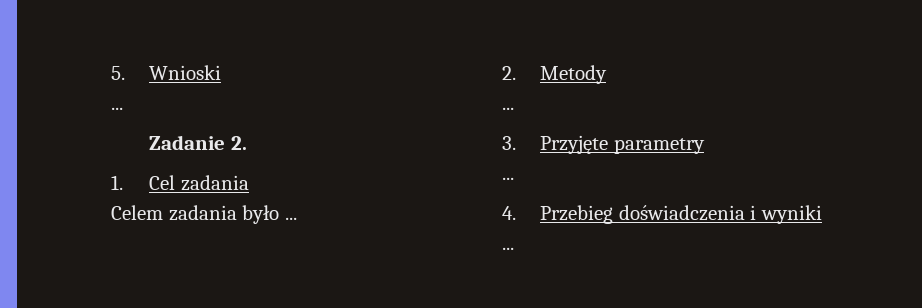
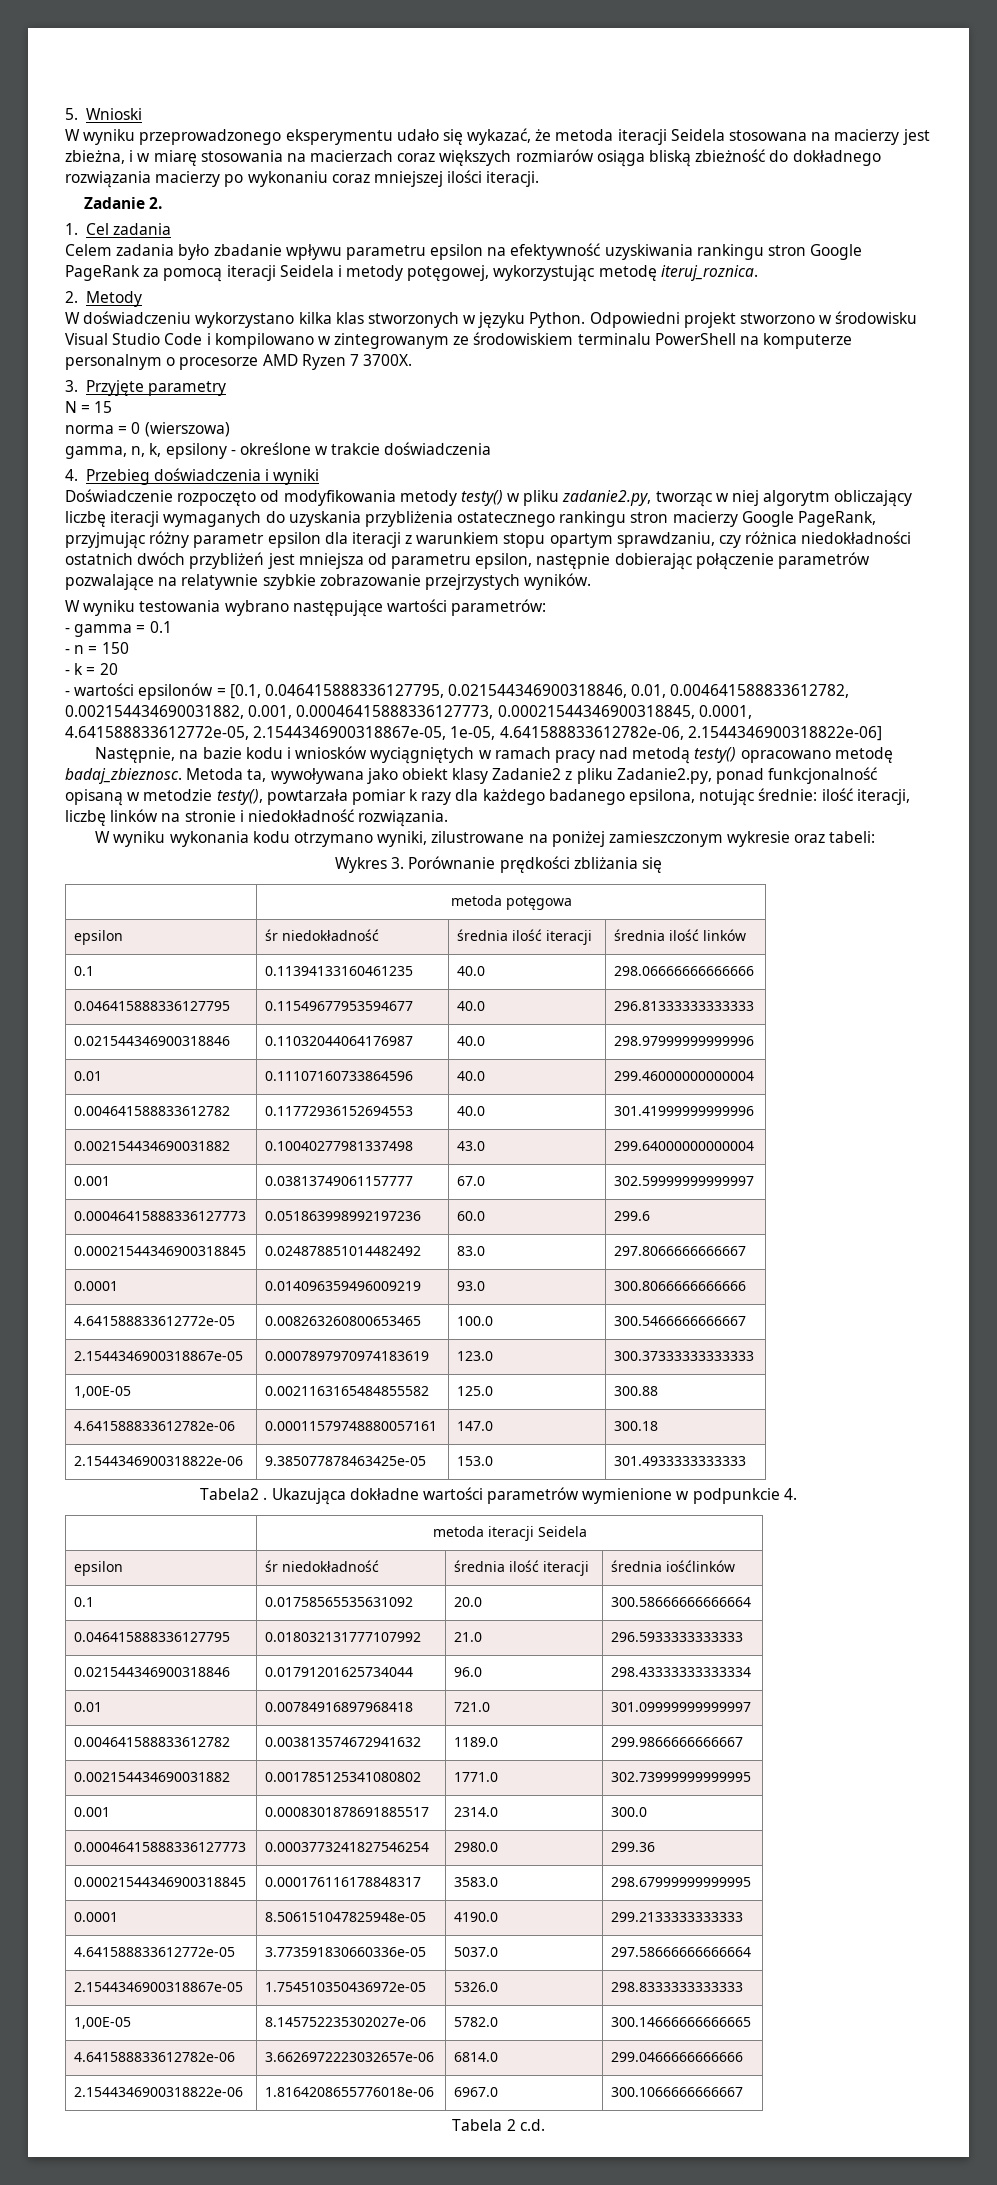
  5. Wnioski
- ...
+ W wyniku przeprowadzonego eksperymentu udało się wykazać, że metoda iteracji Seidela stosowana na macierzy jest zbieżna, i w miarę stosowania na macierzach coraz większych rozmiarów osiąga bliską zbieżność do dokładnego rozwiązania macierzy po wykonaniu coraz mniejszej ilości iteracji.
- Celem zadania było ...
+ Celem zadania było zbadanie wpływu parametru epsilon na efektywność uzyskiwania rankingu stron Google PageRank za pomocą iteracji Seidela i metody potęgowej, wykorzystując metodę iteruj_roznica.
  2. Metody
- ...
+ W doświadczeniu wykorzystano kilka klas stworzonych w języku Python. Odpowiedni projekt stworzono w środowisku Visual Studio Code i kompilowano w zintegrowanym ze środowiskiem terminalu PowerShell na komputerze personalnym o procesorze AMD Ryzen 7 3700X.
  3. Przyjęte parametry
- ...
+ N = 15
+ norma = 0 (wierszowa)
+ gamma, n, k, epsilony - określone w trakcie doświadczenia
  4. Przebieg doświadczenia i wyniki
- ...
+ Doświadczenie rozpoczęto od modyfikowania metody testy() w pliku zadanie2.py, tworząc w niej algorytm obliczający liczbę iteracji wymaganych do uzyskania przybliżenia ostatecznego rankingu stron macierzy Google PageRank, przyjmując różny parametr epsilon dla iteracji z warunkiem stopu opartym sprawdzaniu, czy różnica niedokładności ostatnich dwóch przybliżeń jest mniejsza od parametru epsilon, następnie dobierając połączenie parametrów pozwalające na relatywnie szybkie zobrazowanie przejrzystych wyników.
+ W wyniku testowania wybrano następujące wartości parametrów:
+ - gamma = 0.1
+ - n = 150
+ - k = 20
+ - wartości epsilonów = [0.1, 0.046415888336127795, 0.021544346900318846, 0.01, 0.004641588833612782, 0.002154434690031882, 0.001, 0.00046415888336127773, 0.00021544346900318845, 0.0001, 4.641588833612772e-05, 2.1544346900318867e-05, 1e-05, 4.641588833612782e-06, 2.1544346900318822e-06]
+ Następnie, na bazie kodu i wniosków wyciągniętych w ramach pracy nad metodą testy() opracowano metodę badaj_zbieznosc. Metoda ta, wywoływana jako obiekt klasy Zadanie2 z pliku Zadanie2.py, ponad funkcjonalność opisaną w metodzie testy(), powtarzała pomiar k razy dla każdego badanego epsilona, notując średnie: ilość iteracji, liczbę linków na stronie i niedokładność rozwiązania.
+ W wyniku wykonania kodu otrzymano wyniki, zilustrowane na poniżej zamieszczonym wykresie oraz tabeli:
+ Wykres 3. Porównanie prędkości zbliżania się
+ | metoda potęgowa
+ epsilon | śr niedokładność | średnia ilość iteracji | średnia ilość linków
+ 0.1 | 0.11394133160461235 | 40.0 | 298.06666666666666
+ 0.046415888336127795 | 0.11549677953594677 | 40.0 | 296.81333333333333
+ 0.021544346900318846 | 0.11032044064176987 | 40.0 | 298.97999999999996
+ 0.01 | 0.11107160733864596 | 40.0 | 299.46000000000004
+ 0.004641588833612782 | 0.11772936152694553 | 40.0 | 301.41999999999996
+ 0.002154434690031882 | 0.10040277981337498 | 43.0 | 299.64000000000004
+ 0.001 | 0.03813749061157777 | 67.0 | 302.59999999999997
+ 0.00046415888336127773 | 0.051863998992197236 | 60.0 | 299.6
+ 0.00021544346900318845 | 0.024878851014482492 | 83.0 | 297.8066666666667
+ 0.0001 | 0.014096359496009219 | 93.0 | 300.8066666666666
+ 4.641588833612772e-05 | 0.008263260800653465 | 100.0 | 300.5466666666667
+ 2.1544346900318867e-05 | 0.0007897970974183619 | 123.0 | 300.37333333333333
+ 1,00E-05 | 0.0021163165484855582 | 125.0 | 300.88
+ 4.641588833612782e-06 | 0.00011579748880057161 | 147.0 | 300.18
+ 2.1544346900318822e-06 | 9.385077878463425e-05 | 153.0 | 301.4933333333333
+ Tabela2 . Ukazująca dokładne wartości parametrów wymienione w podpunkcie 4.
+ | metoda iteracji Seidela
+ epsilon | śr niedokładność | średnia ilość iteracji | średnia iośćlinków
+ 0.1 | 0.01758565535631092 | 20.0 | 300.58666666666664
+ 0.046415888336127795 | 0.018032131777107992 | 21.0 | 296.5933333333333
+ 0.021544346900318846 | 0.01791201625734044 | 96.0 | 298.43333333333334
+ 0.01 | 0.00784916897968418 | 721.0 | 301.09999999999997
+ 0.004641588833612782 | 0.003813574672941632 | 1189.0 | 299.9866666666667
+ 0.002154434690031882 | 0.001785125341080802 | 1771.0 | 302.73999999999995
+ 0.001 | 0.0008301878691885517 | 2314.0 | 300.0
+ 0.00046415888336127773 | 0.0003773241827546254 | 2980.0 | 299.36
+ 0.00021544346900318845 | 0.000176116178848317 | 3583.0 | 298.67999999999995
+ 0.0001 | 8.506151047825948e-05 | 4190.0 | 299.2133333333333
+ 4.641588833612772e-05 | 3.773591830660336e-05 | 5037.0 | 297.58666666666664
+ 2.1544346900318867e-05 | 1.754510350436972e-05 | 5326.0 | 298.8333333333333
+ 1,00E-05 | 8.145752235302027e-06 | 5782.0 | 300.14666666666665
+ 4.641588833612782e-06 | 3.6626972223032657e-06 | 6814.0 | 299.0466666666666
+ 2.1544346900318822e-06 | 1.8164208655776018e-06 | 6967.0 | 300.1066666666667
+ Tabela 2 c.d.

